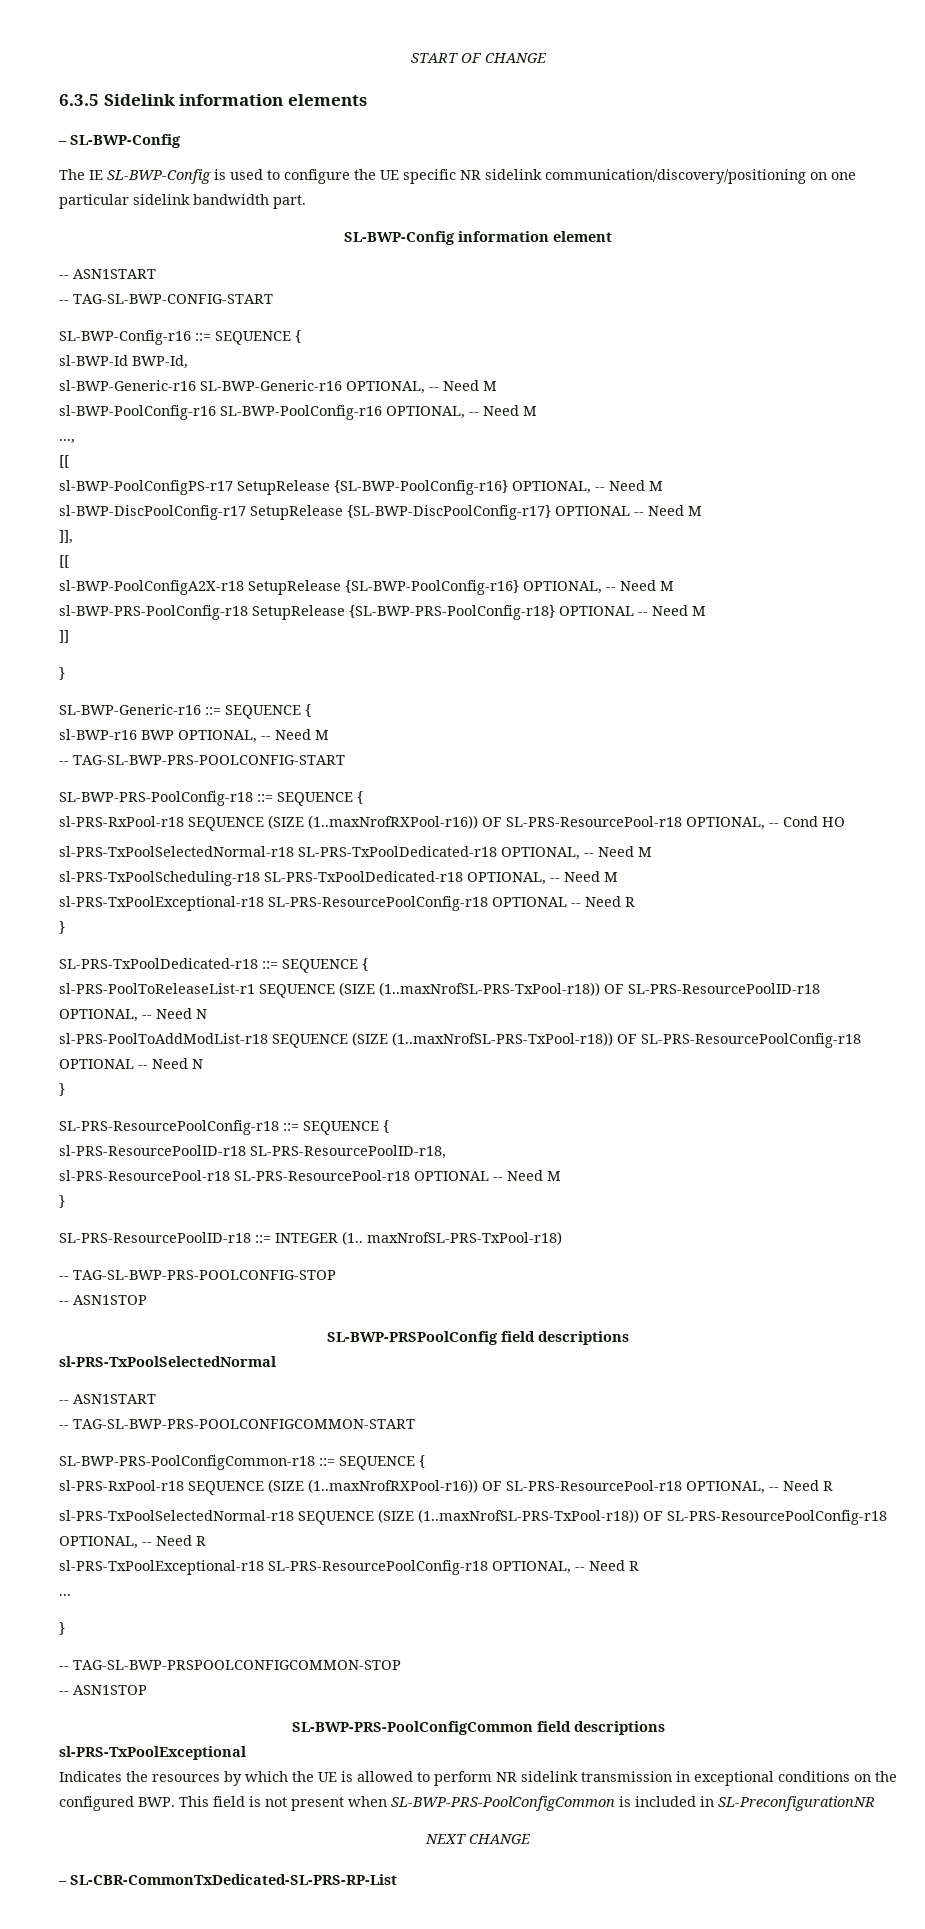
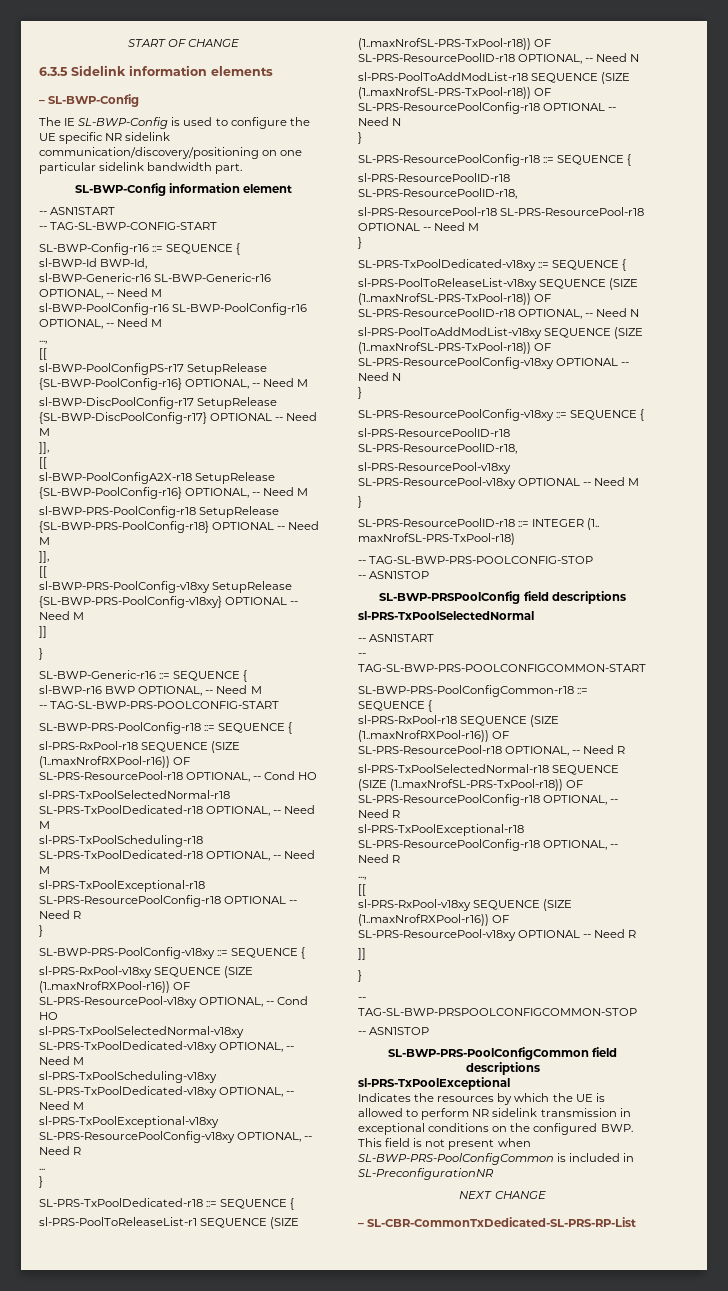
  sl-BWP-PRS-PoolConfig-r18 SetupRelease {SL-BWP-PRS-PoolConfig-r18} OPTIONAL -- Need M
+ ]],
+ [[
+ sl-BWP-PRS-PoolConfig-v18xy SetupRelease {SL-BWP-PRS-PoolConfig-v18xy} OPTIONAL -- Need M
+ SL-BWP-PRS-PoolConfig-v18xy ::= SEQUENCE {
+ sl-PRS-RxPool-v18xy SEQUENCE (SIZE (1..maxNrofRXPool-r16)) OF SL-PRS-ResourcePool-v18xy OPTIONAL, -- Cond HO
+ sl-PRS-TxPoolSelectedNormal-v18xy SL-PRS-TxPoolDedicated-v18xy OPTIONAL, -- Need M
+ sl-PRS-TxPoolScheduling-v18xy SL-PRS-TxPoolDedicated-v18xy OPTIONAL, -- Need M
+ sl-PRS-TxPoolExceptional-v18xy SL-PRS-ResourcePoolConfig-v18xy OPTIONAL, -- Need R
+ ...
+ }
+ SL-PRS-TxPoolDedicated-v18xy ::= SEQUENCE {
+ sl-PRS-PoolToReleaseList-v18xy SEQUENCE (SIZE (1..maxNrofSL-PRS-TxPool-r18)) OF SL-PRS-ResourcePoolID-r18 OPTIONAL, -- Need N
+ sl-PRS-PoolToAddModList-v18xy SEQUENCE (SIZE (1..maxNrofSL-PRS-TxPool-r18)) OF SL-PRS-ResourcePoolConfig-v18xy OPTIONAL -- Need N
+ }
+ SL-PRS-ResourcePoolConfig-v18xy ::= SEQUENCE {
+ sl-PRS-ResourcePoolID-r18 SL-PRS-ResourcePoolID-r18,
+ sl-PRS-ResourcePool-v18xy SL-PRS-ResourcePool-v18xy OPTIONAL -- Need M
+ }
  sl-PRS-TxPoolExceptional-r18 SL-PRS-ResourcePoolConfig-r18 OPTIONAL, -- Need R
- ...
+ ...,
+ [[
+ sl-PRS-RxPool-v18xy SEQUENCE (SIZE (1..maxNrofRXPool-r16)) OF SL-PRS-ResourcePool-v18xy OPTIONAL -- Need R
+ ]]

